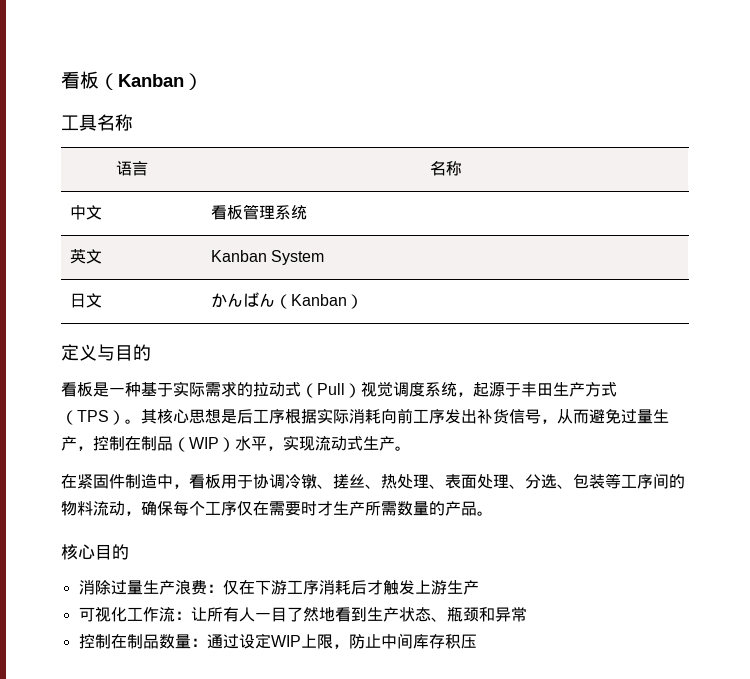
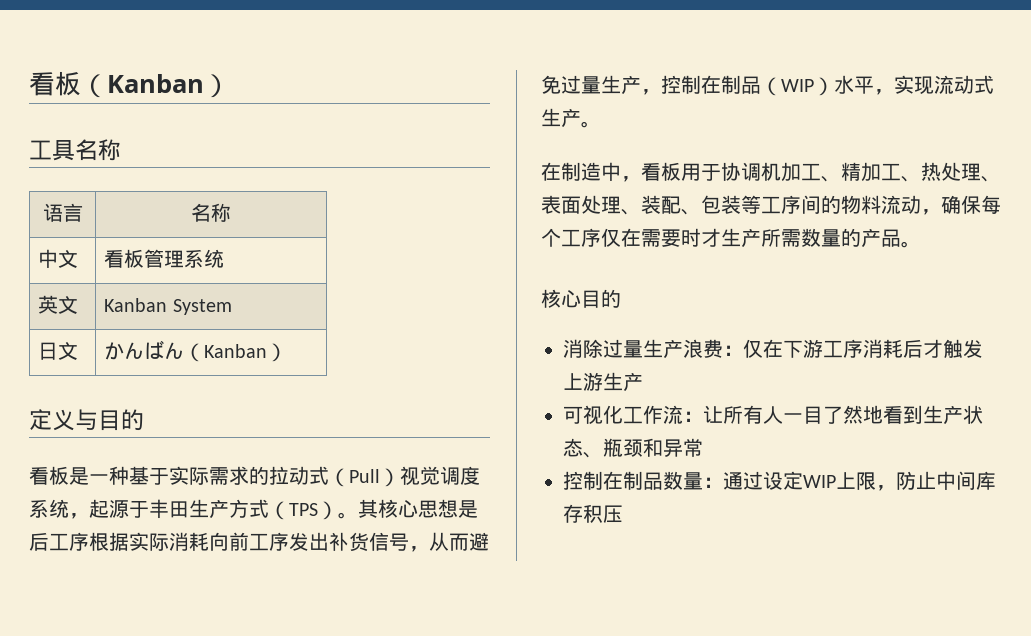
- 在紧固件制造中，看板用于协调冷镦、搓丝、热处理、表面处理、分选、包装等工序间的物料流动，确保每个工序仅在需要时才生产所需数量的产品。
+ 在制造中，看板用于协调机加工、精加工、热处理、表面处理、装配、包装等工序间的物料流动，确保每个工序仅在需要时才生产所需数量的产品。

